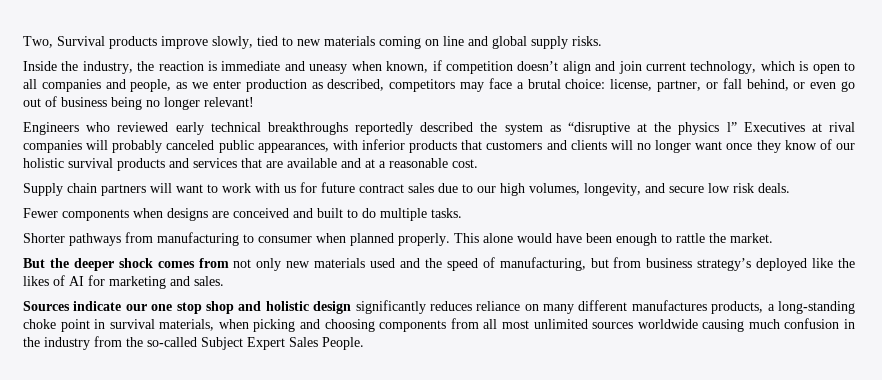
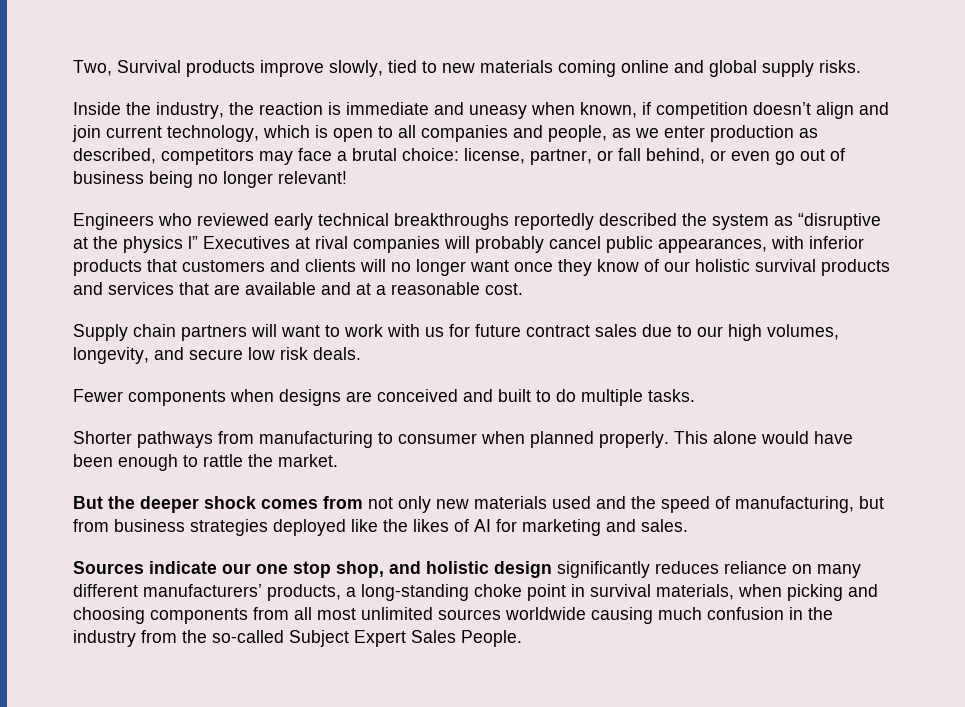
- Two, Survival products improve slowly, tied to new materials coming on line and global supply risks.
+ Two, Survival products improve slowly, tied to new materials coming online and global supply risks.
- Engineers who reviewed early technical breakthroughs reportedly described the system as “disruptive at the physics l” Executives at rival companies will probably canceled public appearances, with inferior products that customers and clients will no longer want once they know of our holistic survival products and services that are available and at a reasonable cost.
+ Engineers who reviewed early technical breakthroughs reportedly described the system as “disruptive at the physics l” Executives at rival companies will probably cancel public appearances, with inferior products that customers and clients will no longer want once they know of our holistic survival products and services that are available and at a reasonable cost.
- But the deeper shock comes from not only new materials used and the speed of manufacturing, but from business strategy’s deployed like the likes of AI for marketing and sales.
+ But the deeper shock comes from not only new materials used and the speed of manufacturing, but from business strategies deployed like the likes of AI for marketing and sales.
- Sources indicate our one stop shop and holistic design significantly reduces reliance on many different manufactures products, a long-standing choke point in survival materials, when picking and choosing components from all most unlimited sources worldwide causing much confusion in the industry from the so-called Subject Expert Sales People.
+ Sources indicate our one stop shop, and holistic design significantly reduces reliance on many different manufacturers’ products, a long-standing choke point in survival materials, when picking and choosing components from all most unlimited sources worldwide causing much confusion in the industry from the so-called Subject Expert Sales People.

